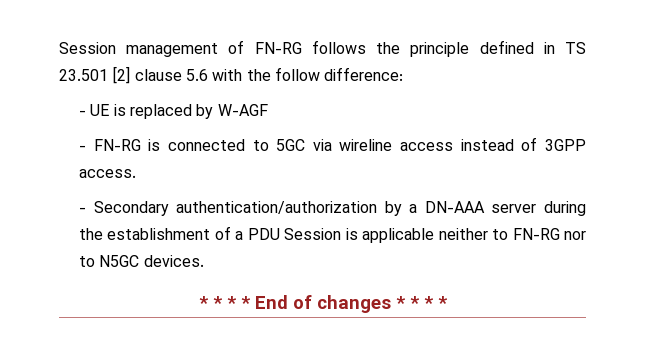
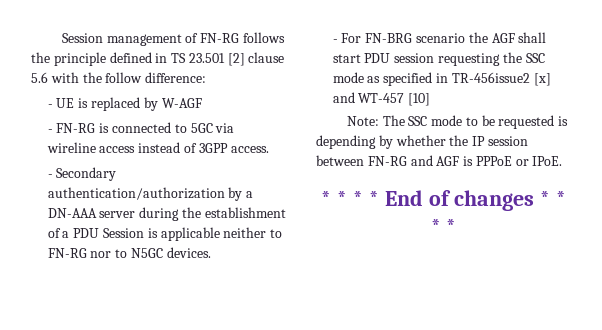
+ - For FN-BRG scenario the AGF shall start PDU session requesting the SSC mode as specified in TR-456issue2 [x] and WT-457 [10]
+ Note: The SSC mode to be requested is depending by whether the IP session between FN-RG and AGF is PPPoE or IPoE.

